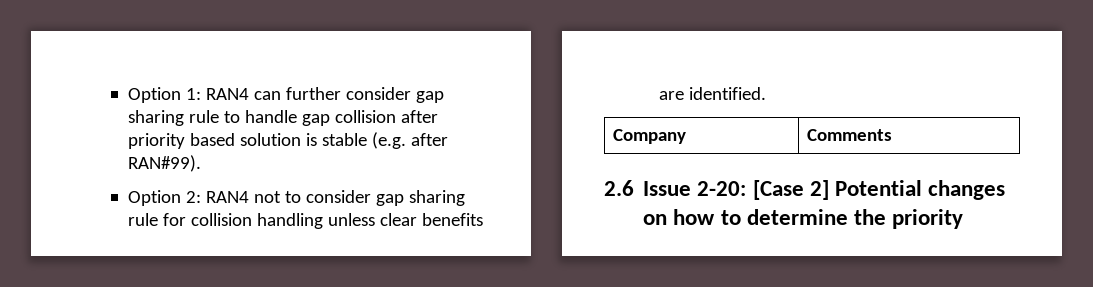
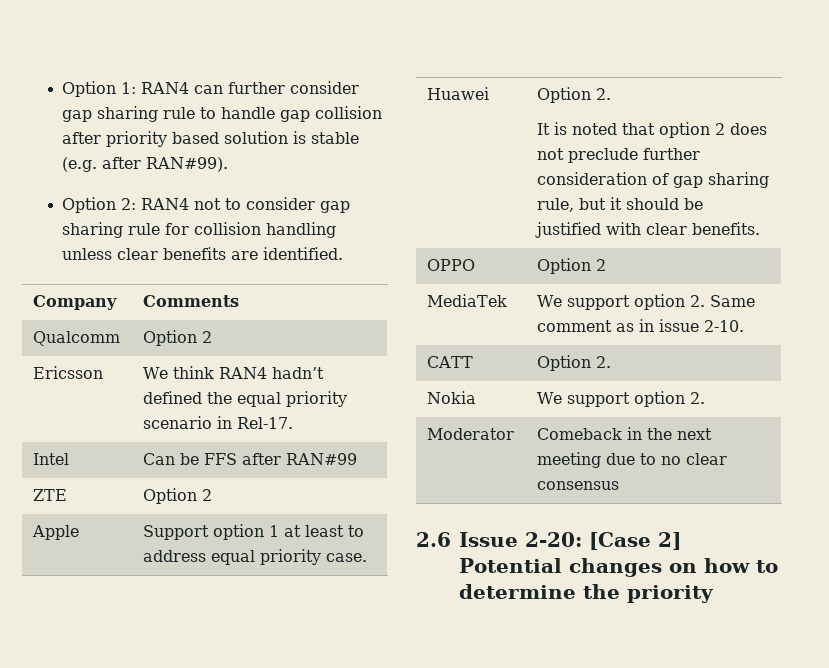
+ Qualcomm | Option 2
+ Ericsson | We think RAN4 hadn’t defined the equal priority scenario in Rel-17.
+ Intel | Can be FFS after RAN#99
+ ZTE | Option 2
+ Apple | Support option 1 at least to address equal priority case.
+ Huawei | Option 2.
+ It is noted that option 2 does not preclude further consideration of gap sharing rule, but it should be justified with clear benefits.
+ OPPO | Option 2
+ MediaTek | We support option 2. Same comment as in issue 2-10.
+ CATT | Option 2.
+ Nokia | We support option 2.
+ Moderator | Comeback in the next meeting due to no clear consensus

